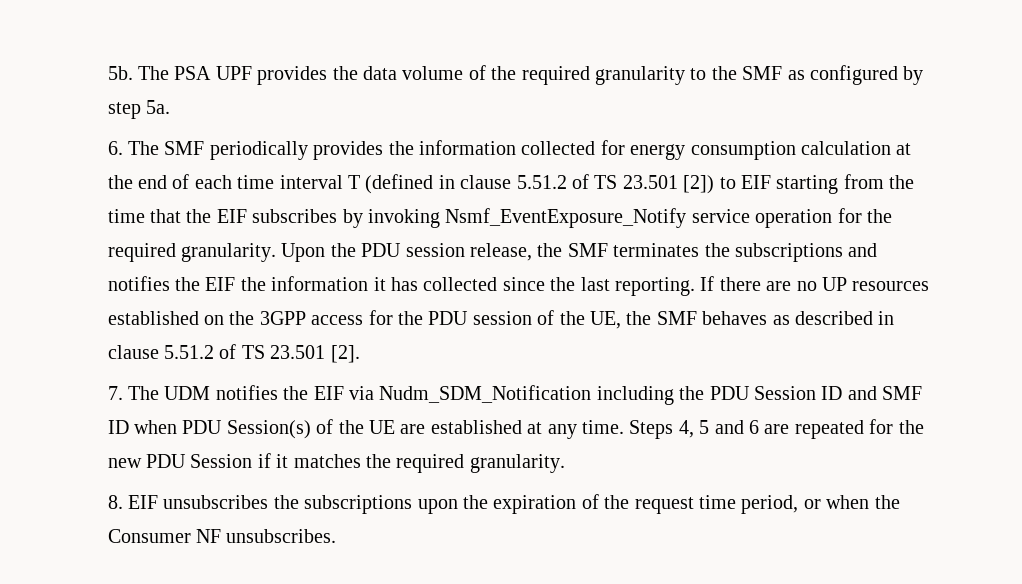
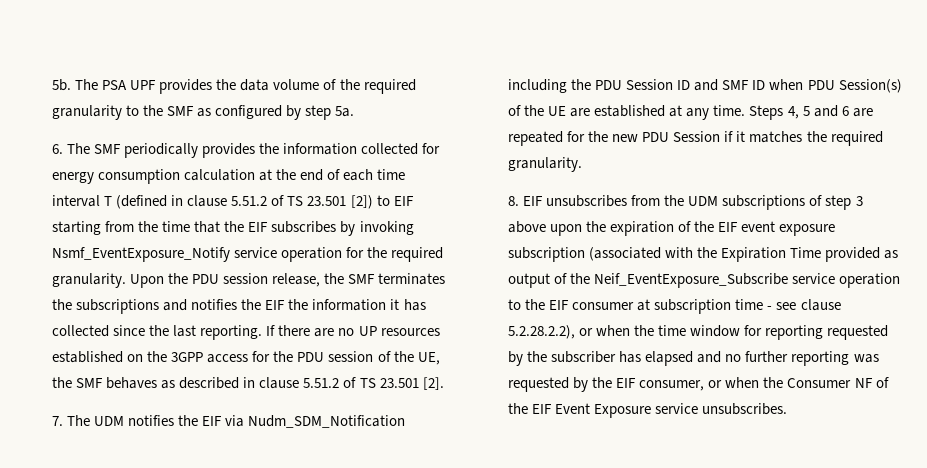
- 8. EIF unsubscribes the subscriptions upon the expiration of the request time period, or when the Consumer NF unsubscribes.
+ 8. EIF unsubscribes from the UDM subscriptions of step 3 above upon the expiration of the EIF event exposure subscription (associated with the Expiration Time provided as output of the Neif_EventExposure_Subscribe service operation to the EIF consumer at subscription time - see clause 5.2.28.2.2), or when the time window for reporting requested by the subscriber has elapsed and no further reporting was requested by the EIF consumer, or when the Consumer NF of the EIF Event Exposure service unsubscribes.

